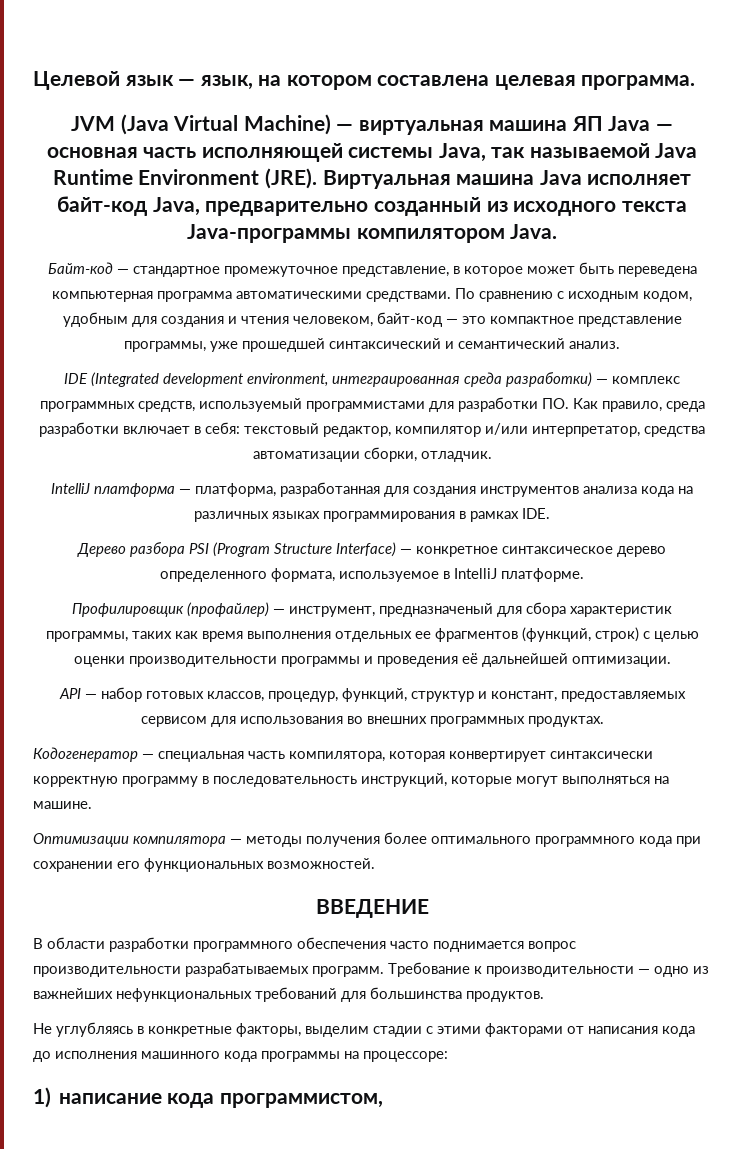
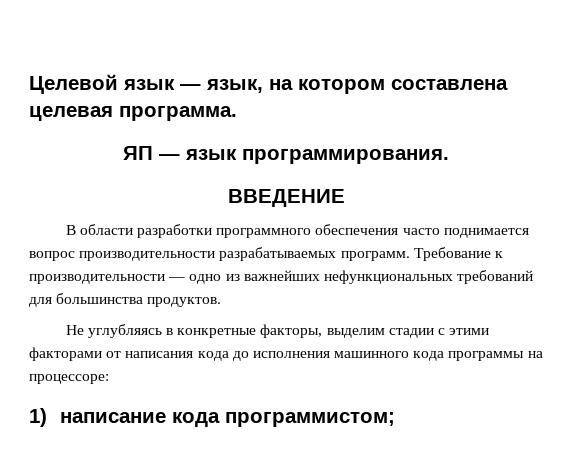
- JVM (Java Virtual Machine) — виртуальная машина ЯП Java — основная часть исполняющей системы Java, так называемой Java Runtime Environment (JRE). Виртуальная машина Java исполняет байт-код Java, предварительно созданный из исходного текста Java-программы компилятором Java.
- Байт-код — стандартное промежуточное представление, в которое может быть переведена компьютерная программа автоматическими средствами. По сравнению с исходным кодом, удобным для создания и чтения человеком, байт-код — это компактное представление программы, уже прошедшей синтаксический и семантический анализ.
- IDE (Integrated development environment, интеграированная среда разработки) — комплекс программных средств, используемый программистами для разработки ПО. Как правило, среда разработки включает в себя: текстовый редактор, компилятор и/или интерпретатор, средства автоматизации сборки, отладчик.
- IntelliJ платформа — платформа, разработанная для создания инструментов анализа кода на различных языках программирования в рамках IDE.
- Дерево разбора PSI (Program Structure Interface) — конкретное синтаксическое дерево определенного формата, используемое в IntelliJ платформе.
- Профилировщик (профайлер) — инструмент, предназначеный для сбора характеристик программы, таких как время выполнения отдельных ее фрагментов (функций, строк) с целью оценки производительности программы и проведения её дальнейшей оптимизации.
- API — набор готовых классов, процедур, функций, структур и констант, предоставляемых сервисом для использования во внешних программных продуктах.
- Кодогенератор — специальная часть компилятора, которая конвертирует синтаксически корректную программу в последовательность инструкций, которые могут выполняться на машине.
- Оптимизации компилятора — методы получения более оптимального программного кода при сохранении его функциональных возможностей.
+ ЯП — язык программирования.
- 1) написание кода программистом,
+ 1) написание кода программистом;

